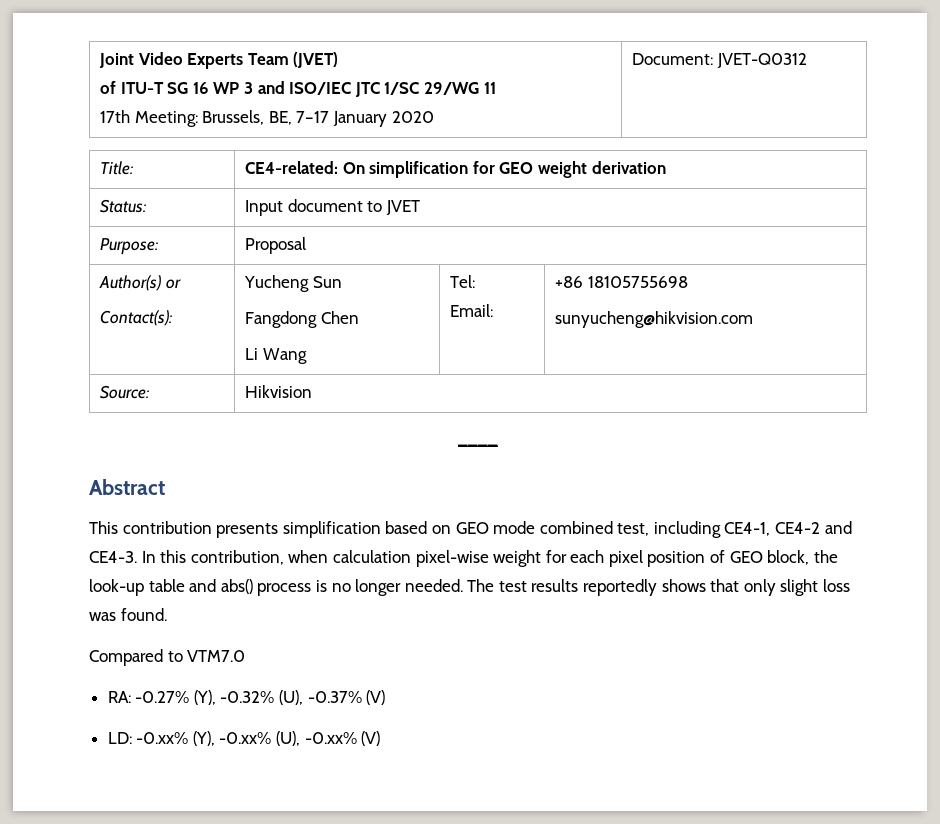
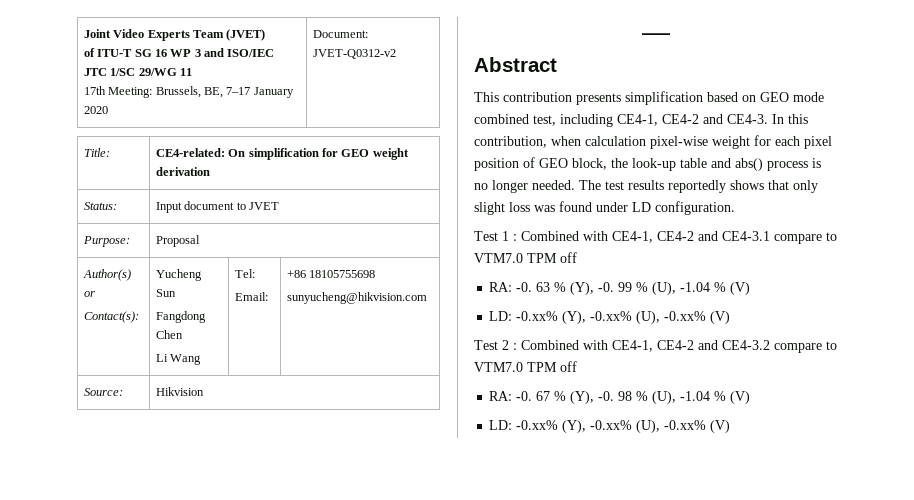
  Joint Video Experts Team (JVET)
  of ITU-T SG 16 WP 3 and ISO/IEC JTC 1/SC 29/WG 11
- 17th Meeting: Brussels, BE, 7–17 January 2020 | Document: JVET-Q0312
+ 17th Meeting: Brussels, BE, 7–17 January 2020 | Document: JVET-Q0312-v2
- The test results reportedly shows that only slight loss was found.
- Compared to VTM7.0
- RA: -0.27% (Y), -0.32% (U), -0.37% (V)
+ The test results reportedly shows that only slight loss was found under LD configuration.
+ Test 1 : Combined with CE4-1, CE4-2 and CE4-3.1 compare to VTM7.0 TPM off
+ RA: -0. 63 % (Y), -0. 99 % (U), -1.04 % (V)
+ LD: -0.xx% (Y), -0.xx% (U), -0.xx% (V)
+ Test 2 : Combined with CE4-1, CE4-2 and CE4-3.2 compare to VTM7.0 TPM off
+ RA: -0. 67 % (Y), -0. 98 % (U), -1.04 % (V)

